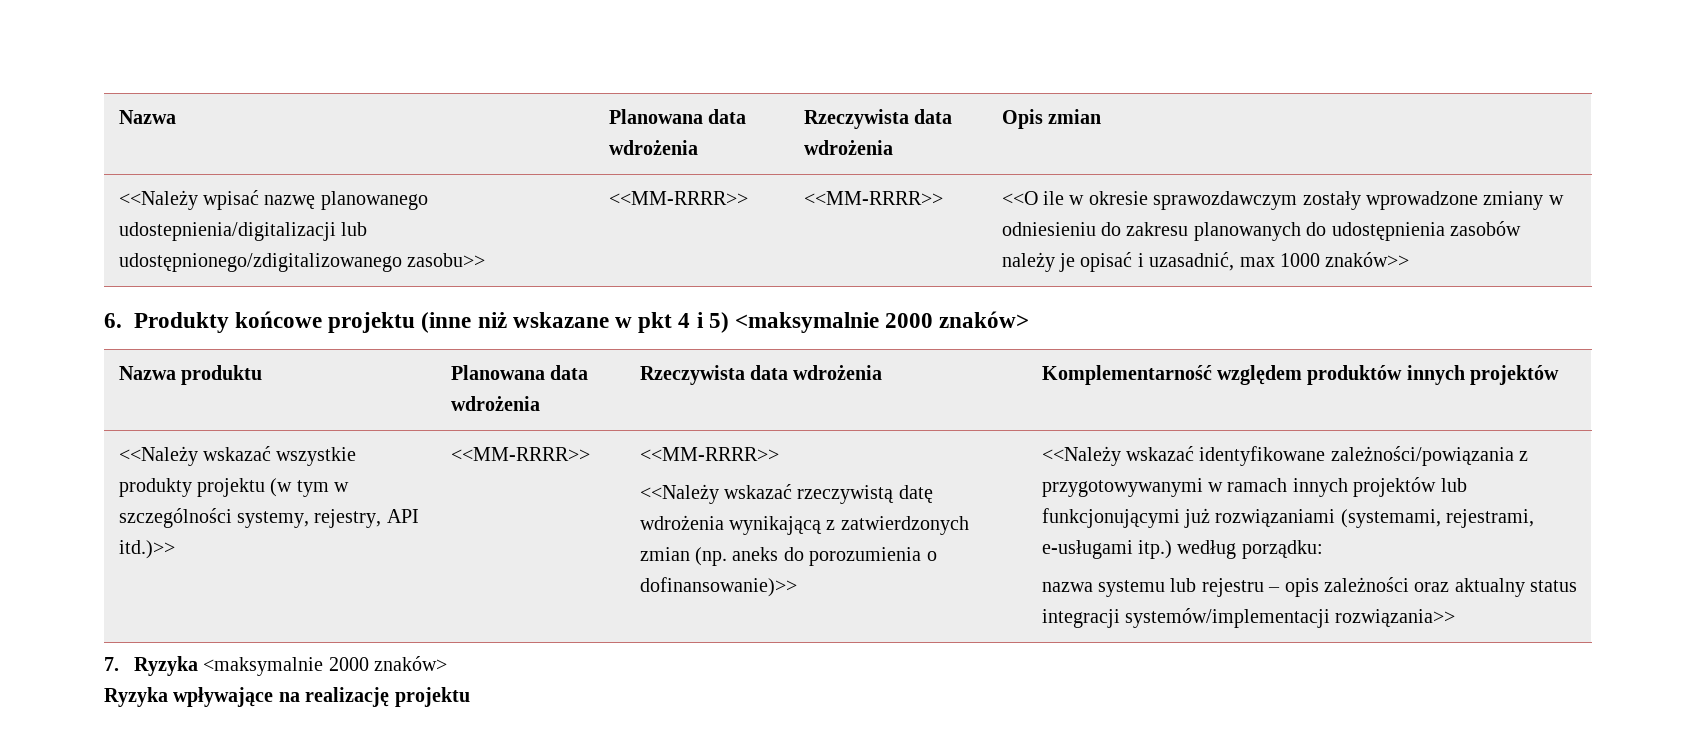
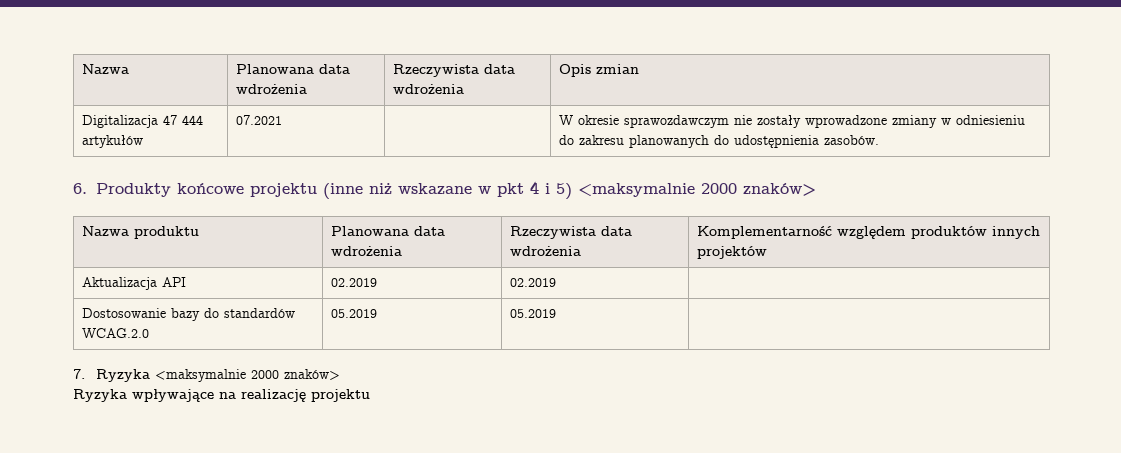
- <<Należy wpisać nazwę planowanego udostepnienia/digitalizacji lub udostępnionego/zdigitalizowanego zasobu>> | <<MM-RRRR>> | <<MM-RRRR>> | <<O ile w okresie sprawozdawczym zostały wprowadzone zmiany w odniesieniu do zakresu planowanych do udostępnienia zasobów należy je opisać i uzasadnić, max 1000 znaków>>
+ Digitalizacja 47 444 artykułów | 07.2021 | | W okresie sprawozdawczym nie zostały wprowadzone zmiany w odniesieniu do zakresu planowanych do udostępnienia zasobów.
- <<Należy wskazać wszystkie produkty projektu (w tym w szczególności systemy, rejestry, API itd.)>> | <<MM-RRRR>> | <<MM-RRRR>>
- <<Należy wskazać rzeczywistą datę wdrożenia wynikającą z zatwierdzonych zmian (np. aneks do porozumienia o dofinansowanie)>> | <<Należy wskazać identyfikowane zależności/powiązania z przygotowywanymi w ramach innych projektów lub funkcjonującymi już rozwiązaniami (systemami, rejestrami, e-usługami itp.) według porządku:
- nazwa systemu lub rejestru – opis zależności oraz aktualny status integracji systemów/implementacji rozwiązania>>
+ Aktualizacja API | 02.2019 | 02.2019 |
+ Dostosowanie bazy do standardów WCAG.2.0 | 05.2019 | 05.2019 |

